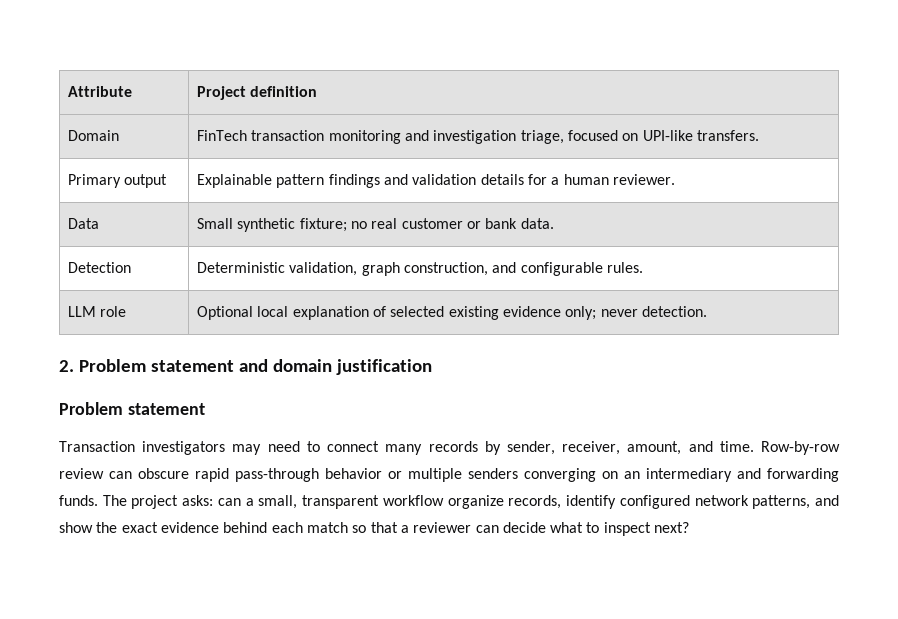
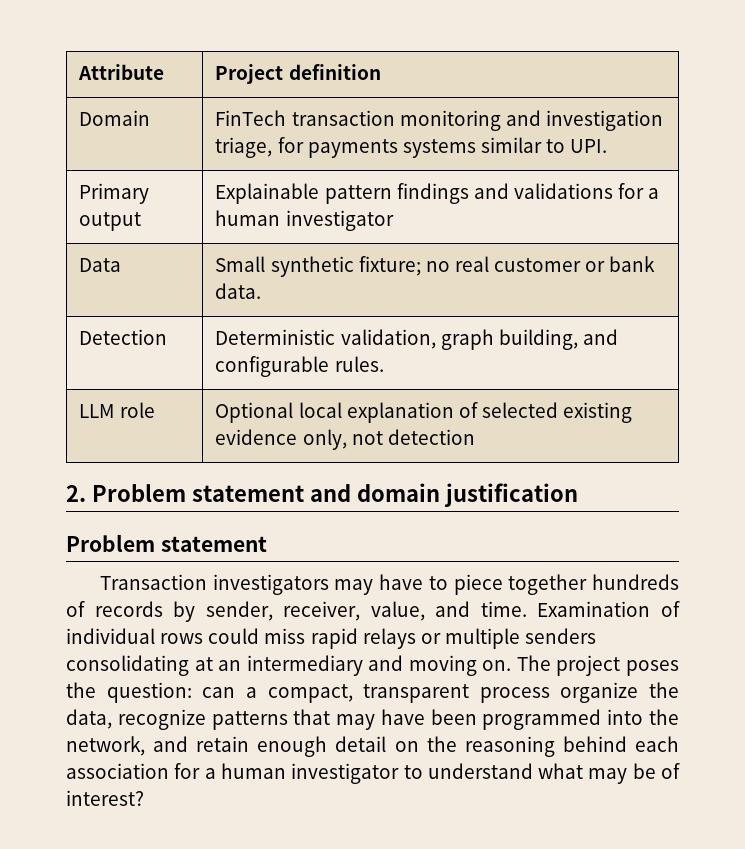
- Domain | FinTech transaction monitoring and investigation triage, focused on UPI-like transfers.
+ Domain | FinTech transaction monitoring and investigation triage, for payments systems similar to UPI.
- Primary output | Explainable pattern findings and validation details for a human reviewer.
+ Primary output | Explainable pattern findings and validations for a human investigator
- Detection | Deterministic validation, graph construction, and configurable rules.
+ Detection | Deterministic validation, graph building, and configurable rules.
- LLM role | Optional local explanation of selected existing evidence only; never detection.
+ LLM role | Optional local explanation of selected existing evidence only, not detection
- Transaction investigators may need to connect many records by sender, receiver, amount, and time.
+ Transaction investigators may have to piece together hundreds of records by sender, receiver, value, and time.
- Row-by-row review can obscure rapid pass-through behavior or multiple senders converging on an intermediary and forwarding funds. The project asks: can a small, transparent workflow organize records, identify configured network patterns, and show the exact evidence behind each match so that a reviewer can decide what to inspect next?
+ Examination of individual rows could miss rapid relays or multiple senders consolidating at an intermediary and moving on. The project poses the question: can a compact, transparent process organize the data, recognize patterns that may have been programmed into the network, and retain enough detail on the reasoning behind each association for a human investigator to understand what may be of interest?

